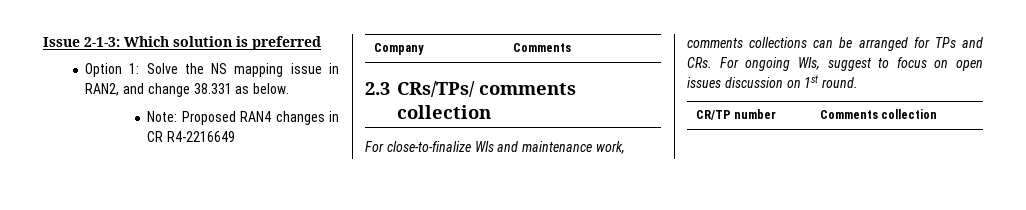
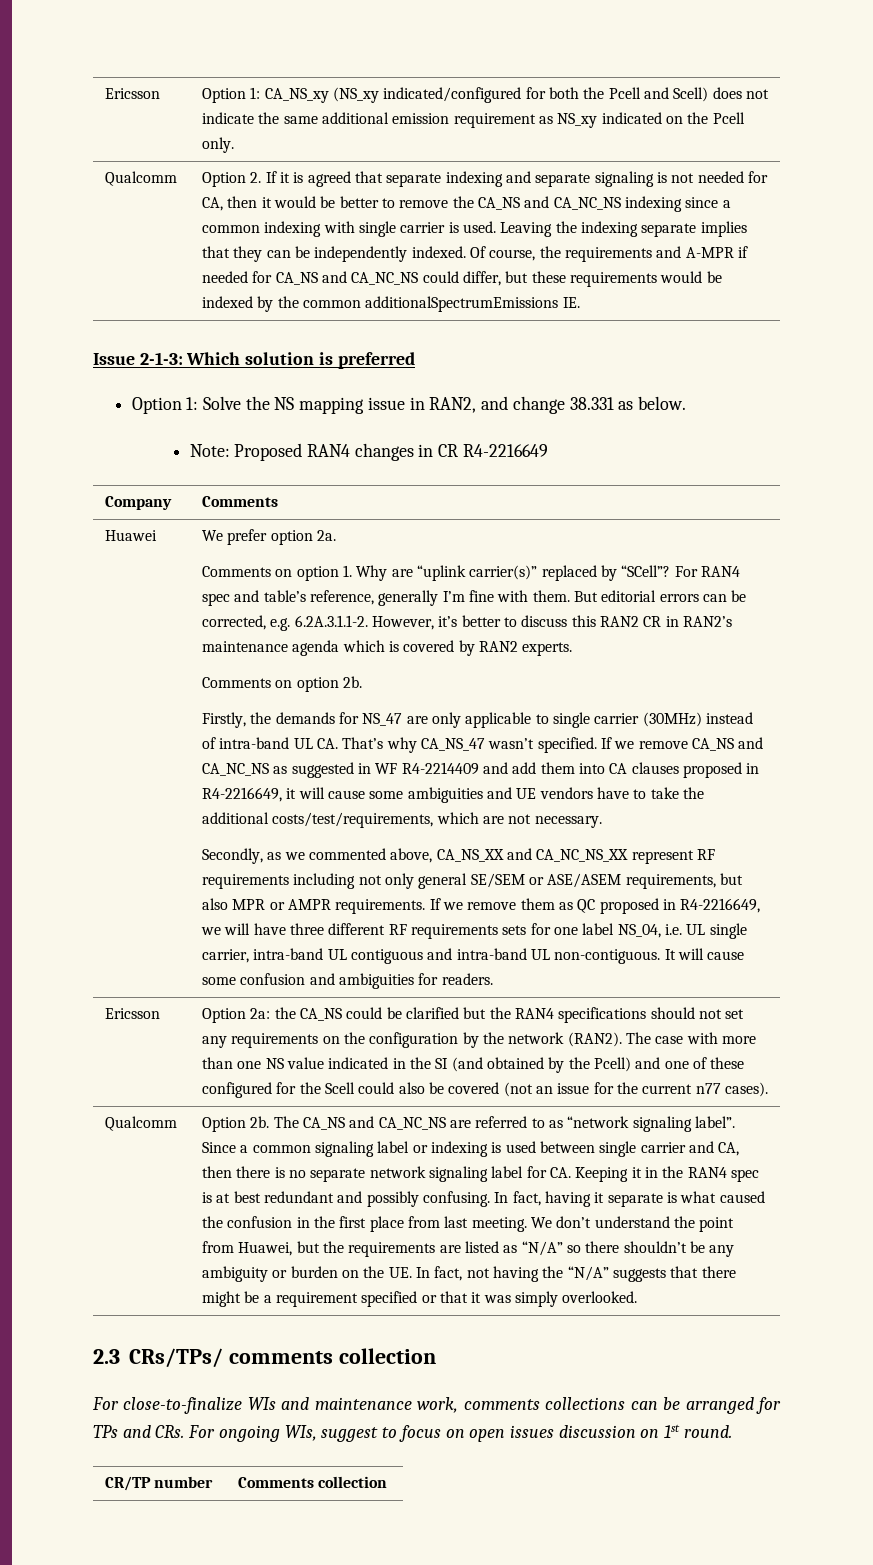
+ Ericsson | Option 1: CA_NS_xy (NS_xy indicated/configured for both the Pcell and Scell) does not indicate the same additional emission requirement as NS_xy indicated on the Pcell only.
+ Qualcomm | Option 2. If it is agreed that separate indexing and separate signaling is not needed for CA, then it would be better to remove the CA_NS and CA_NC_NS indexing since a common indexing with single carrier is used. Leaving the indexing separate implies that they can be independently indexed. Of course, the requirements and A-MPR if needed for CA_NS and CA_NC_NS could differ, but these requirements would be indexed by the common additionalSpectrumEmissions IE.
+ Huawei | We prefer option 2a.
+ Comments on option 1. Why are “uplink carrier(s)” replaced by “SCell”? For RAN4 spec and table’s reference, generally I’m fine with them. But editorial errors can be corrected, e.g. 6.2A.3.1.1-2. However, it’s better to discuss this RAN2 CR in RAN2’s maintenance agenda which is covered by RAN2 experts.
+ Comments on option 2b.
+ Firstly, the demands for NS_47 are only applicable to single carrier (30MHz) instead of intra-band UL CA. That’s why CA_NS_47 wasn’t specified. If we remove CA_NS and CA_NC_NS as suggested in WF R4-2214409 and add them into CA clauses proposed in R4-2216649, it will cause some ambiguities and UE vendors have to take the additional costs/test/requirements, which are not necessary.
+ Secondly, as we commented above, CA_NS_XX and CA_NC_NS_XX represent RF requirements including not only general SE/SEM or ASE/ASEM requirements, but also MPR or AMPR requirements. If we remove them as QC proposed in R4-2216649, we will have three different RF requirements sets for one label NS_04, i.e. UL single carrier, intra-band UL contiguous and intra-band UL non-contiguous. It will cause some confusion and ambiguities for readers.
+ Ericsson | Option 2a: the CA_NS could be clarified but the RAN4 specifications should not set any requirements on the configuration by the network (RAN2). The case with more than one NS value indicated in the SI (and obtained by the Pcell) and one of these configured for the Scell could also be covered (not an issue for the current n77 cases).
+ Qualcomm | Option 2b. The CA_NS and CA_NC_NS are referred to as “network signaling label”. Since a common signaling label or indexing is used between single carrier and CA, then there is no separate network signaling label for CA. Keeping it in the RAN4 spec is at best redundant and possibly confusing. In fact, having it separate is what caused the confusion in the first place from last meeting. We don’t understand the point from Huawei, but the requirements are listed as “N/A” so there shouldn’t be any ambiguity or burden on the UE. In fact, not having the “N/A” suggests that there might be a requirement specified or that it was simply overlooked.

